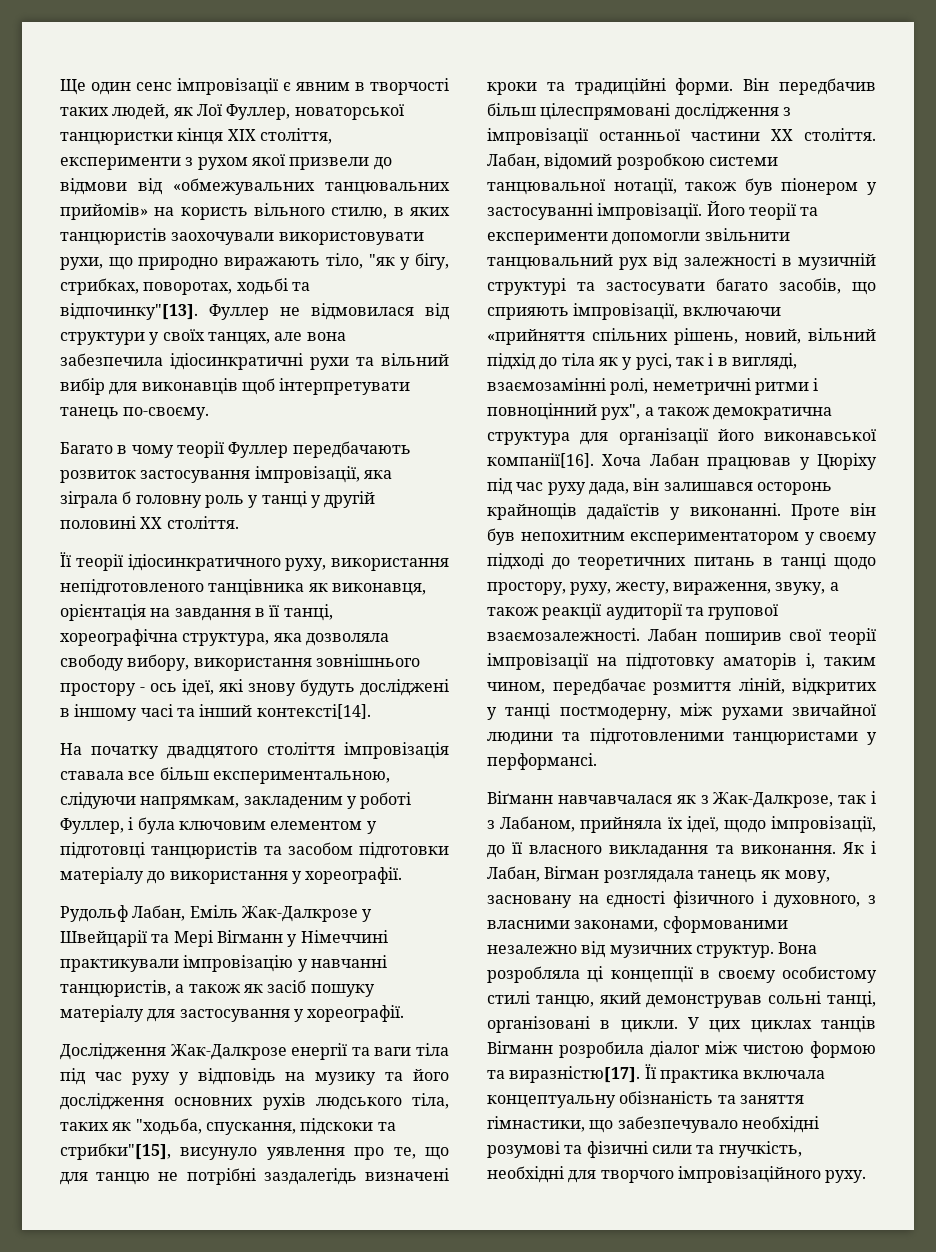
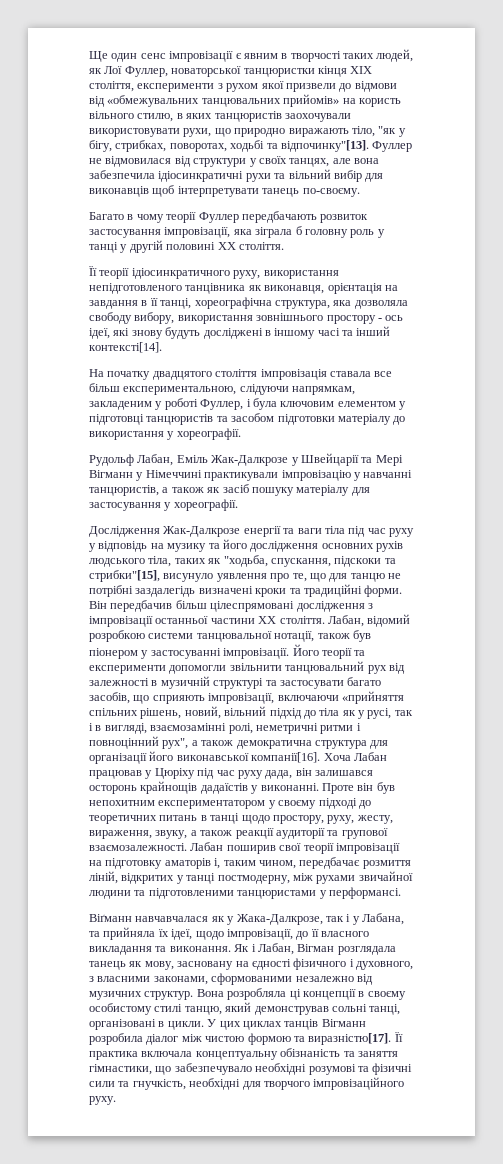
- Віґманн навчавчалася як з Жак-Далкрозе, так і з Лабаном, прийняла їх ідеї, щодо імпровізації, до її власного викладання та виконання.
+ Віґманн навчавчалася як у Жака-Далкрозе, так і у Лабана, та прийняла їх ідеї, щодо імпровізації, до її власного викладання та виконання.

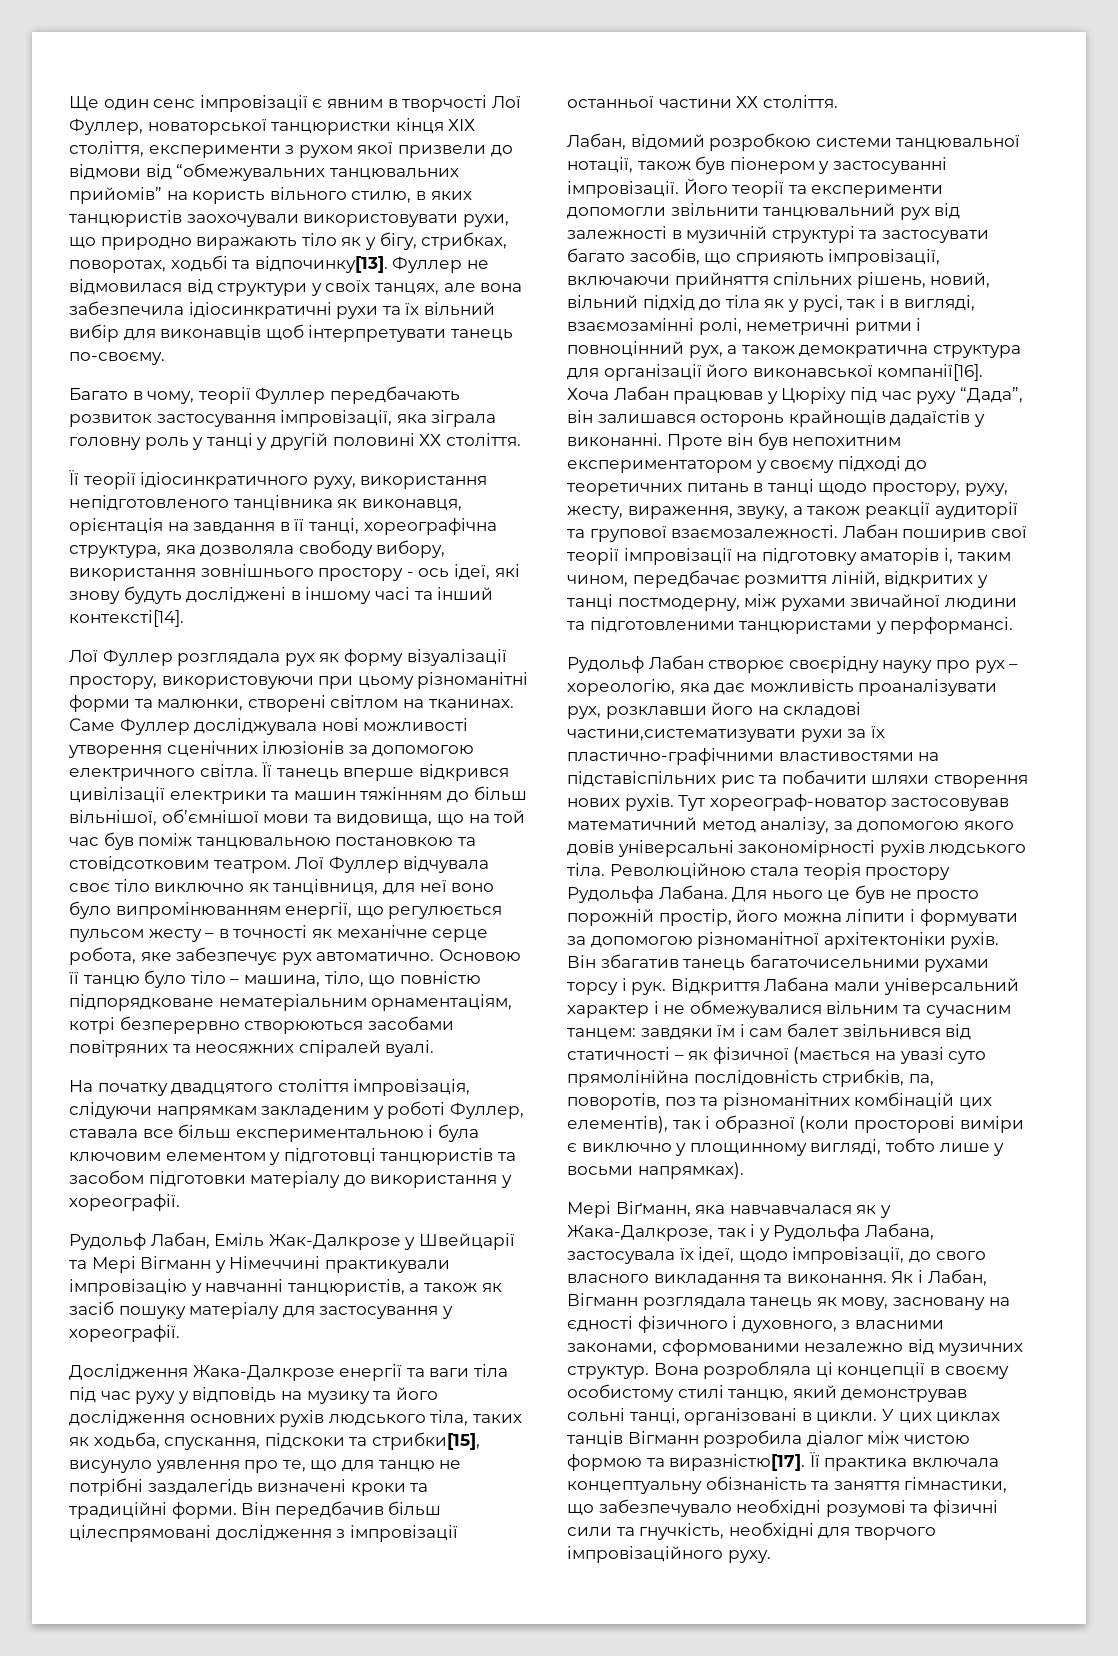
- Ще один сенс імпровізації є явним в творчості таких людей, як Лої Фуллер, новаторської танцюристки кінця ХІХ століття, експерименти з рухом якої призвели до відмови від «обмежувальних танцювальних прийомів» на користь вільного стилю, в яких танцюристів заохочували використовувати рухи, що природно виражають тіло, "як у бігу, стрибках, поворотах, ходьбі та відпочинку"[13].
+ Ще один сенс імпровізації є явним в творчості Лої Фуллер, новаторської танцюристки кінця ХІХ століття, експерименти з рухом якої призвели до відмови від “обмежувальних танцювальних прийомів” на користь вільного стилю, в яких танцюристів заохочували використовувати рухи, що природно виражають тіло як у бігу, стрибках, поворотах, ходьбі та відпочинку[13].
- Фуллер не відмовилася від структури у своїх танцях, але вона забезпечила ідіосинкратичні рухи та вільний вибір для виконавців щоб інтерпретувати танець по-своєму.
+ Фуллер не відмовилася від структури у своїх танцях, але вона забезпечила ідіосинкратичні рухи та їх вільний вибір для виконавців щоб інтерпретувати танець по-своєму.
- Багато в чому теорії Фуллер передбачають розвиток застосування імпровізації, яка зіграла б головну роль у танці у другій половині ХХ століття.
+ Багато в чому, теорії Фуллер передбачають розвиток застосування імпровізації, яка зіграла головну роль у танці у другій половині ХХ століття.
- На початку двадцятого століття імпровізація ставала все більш експериментальною, слідуючи напрямкам, закладеним у роботі Фуллер, і була ключовим елементом у підготовці танцюристів та засобом підготовки матеріалу до використання у хореографії.
+ Лої Фуллер розглядала рух як форму візуалізації простору, використовуючи при цьому різноманітні форми та малюнки, створені світлом на тканинах. Саме Фуллер досліджувала нові можливості утворення сценічних ілюзіонів за допомогою електричного світла. Її танець вперше відкрився цивілізації електрики та машин тяжінням до більш вільнішої, об’ємнішої мови та видовища, що на той час був поміж танцювальною постановкою та стовідсотковим театром. Лої Фуллер відчувала своє тіло виключно як танцівниця, для неї воно було випромінюванням енергії, що регулюється пульсом жесту – в точності як механічне серце робота, яке забезпечує рух автоматично. Основою її танцю було тіло – машина, тіло, що повністю підпорядковане нематеріальним орнаментаціям, котрі безперервно створюються засобами повітряних та неосяжних спіралей вуалі.
+ На початку двадцятого століття імпровізація, слідуючи напрямкам закладеним у роботі Фуллер, ставала все більш експериментальною і була ключовим елементом у підготовці танцюристів та засобом підготовки матеріалу до використання у хореографії.
- Дослідження Жак-Далкрозе енергії та ваги тіла під час руху у відповідь на музику та його дослідження основних рухів людського тіла, таких як "ходьба, спускання, підскоки та стрибки"[15], висунуло уявлення про те, що для танцю не потрібні заздалегідь визначені кроки та традиційні форми.
+ Дослідження Жака-Далкрозе енергії та ваги тіла під час руху у відповідь на музику та його дослідження основних рухів людського тіла, таких як ходьба, спускання, підскоки та стрибки[15], висунуло уявлення про те, що для танцю не потрібні заздалегідь визначені кроки та традиційні форми.
- Він передбачив більш цілеспрямовані дослідження з імпровізації останньої частини ХХ століття. Лабан, відомий розробкою системи танцювальної нотації, також був піонером у застосуванні імпровізації.
+ Він передбачив більш цілеспрямовані дослідження з імпровізації останньої частини ХХ століття.
+ Лабан, відомий розробкою системи танцювальної нотації, також був піонером у застосуванні імпровізації.
- Його теорії та експерименти допомогли звільнити танцювальний рух від залежності в музичній структурі та застосувати багато засобів, що сприяють імпровізації, включаючи «прийняття спільних рішень, новий, вільний підхід до тіла як у русі, так і в вигляді, взаємозамінні ролі, неметричні ритми і повноцінний рух", а також демократична структура для організації його виконавської компанії[16].
+ Його теорії та експерименти допомогли звільнити танцювальний рух від залежності в музичній структурі та застосувати багато засобів, що сприяють імпровізації, включаючи прийняття спільних рішень, новий, вільний підхід до тіла як у русі, так і в вигляді, взаємозамінні ролі, неметричні ритми і повноцінний рух, а також демократична структура для організації його виконавської компанії[16].
- Хоча Лабан працював у Цюріху під час руху дада, він залишався осторонь крайнощів дадаїстів у виконанні.
+ Хоча Лабан працював у Цюріху під час руху “Дада”, він залишався осторонь крайнощів дадаїстів у виконанні.
- Віґманн навчавчалася як у Жака-Далкрозе, так і у Лабана, та прийняла їх ідеї, щодо імпровізації, до її власного викладання та виконання.
+ Рудольф Лабан створює своєрідну науку про рух – хореологію, яка дає можливість проаналізувати рух, розклавши його на складові частини,систематизувати рухи за їх пластично-графічними властивостями на підставіспільних рис та побачити шляхи створення нових рухів. Тут хореограф-новатор застосовував математичний метод аналізу, за допомогою якого довів універсальні закономірності рухів людського тіла. Революційною стала теорія простору Рудольфа Лабана. Для нього це був не просто порожній простір, його можна ліпити і формувати за допомогою різноманітної архітектоніки рухів. Він збагатив танець багаточисельними рухами торсу і рук. Відкриття Лабана мали універсальний характер і не обмежувалися вільним та сучасним танцем: завдяки їм і сам балет звільнився від статичності – як фізичної (мається на увазі суто прямолінійна послідовність стрибків, па, поворотів, поз та різноманітних комбінацій цих елементів), так і образної (коли просторові виміри є виключно у площинному вигляді, тобто лише у восьми напрямках).
+ Мері Віґманн, яка навчавчалася як у Жака-Далкрозе, так і у Рудольфа Лабана, застосувала їх ідеї, щодо імпровізації, до свого власного викладання та виконання.
- Як і Лабан, Вігман розглядала танець як мову, засновану на єдності фізичного і духовного, з власними законами, сформованими незалежно від музичних структур.
+ Як і Лабан, Вігманн розглядала танець як мову, засновану на єдності фізичного і духовного, з власними законами, сформованими незалежно від музичних структур.

